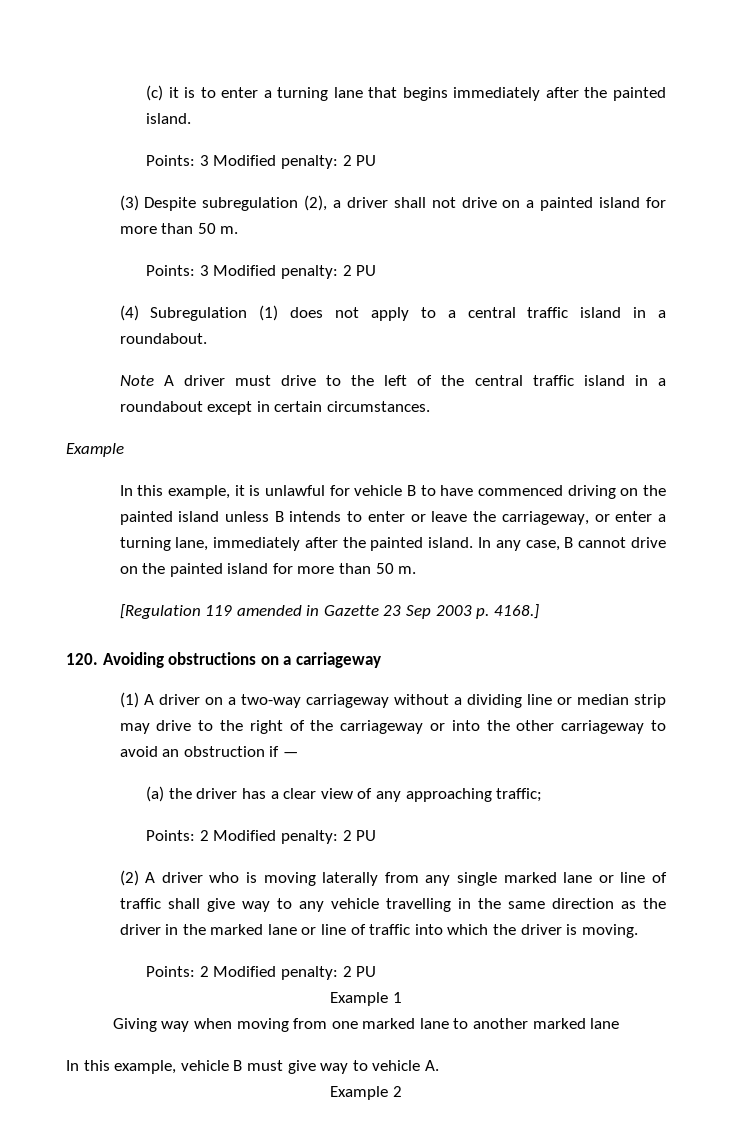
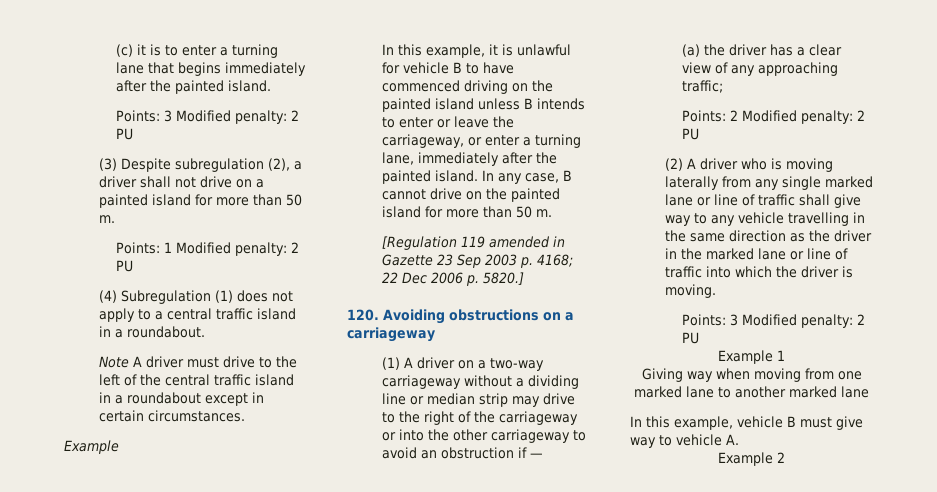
  (3) Despite subregulation (2), a driver shall not drive on a painted island for more than 50 m.
- Points: 3 Modified penalty: 2 PU
+ Points: 1 Modified penalty: 2 PU
- [Regulation 119 amended in Gazette 23 Sep 2003 p. 4168.]
+ [Regulation 119 amended in Gazette 23 Sep 2003 p. 4168; 22 Dec 2006 p. 5820.]
  (2) A driver who is moving laterally from any single marked lane or line of traffic shall give way to any vehicle travelling in the same direction as the driver in the marked lane or line of traffic into which the driver is moving.
- Points: 2 Modified penalty: 2 PU
+ Points: 3 Modified penalty: 2 PU

